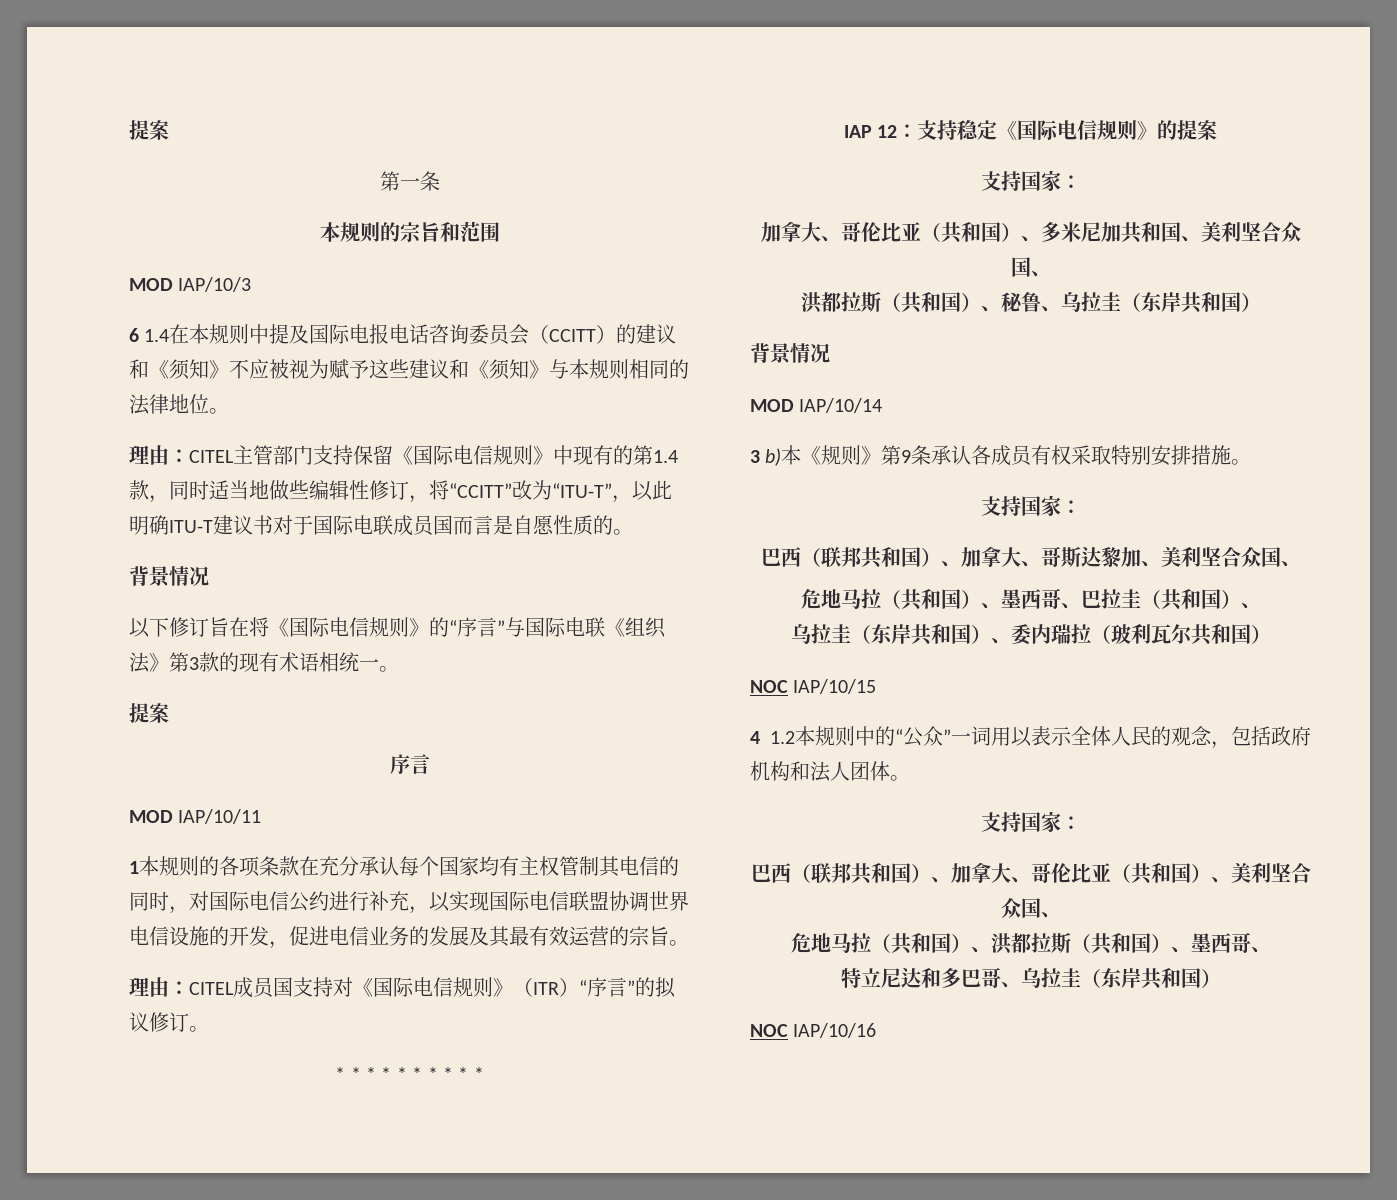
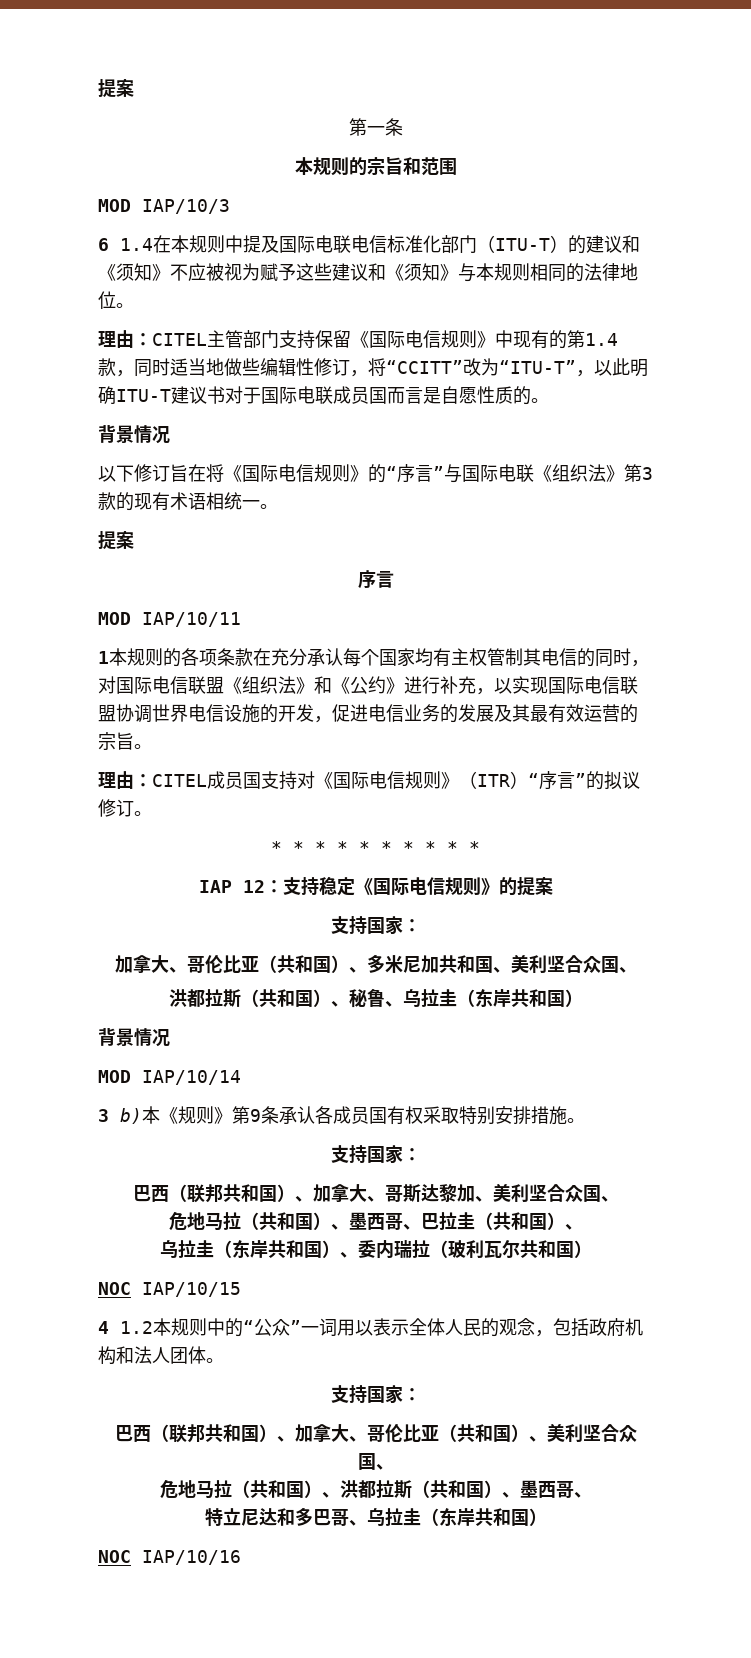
- 6 1.4在本规则中提及国际电报电话咨询委员会（CCITT）的建议和《须知》不应被视为赋予这些建议和《须知》与本规则相同的法律地位。
+ 6 1.4在本规则中提及国际电联电信标准化部门（ITU-T）的建议和《须知》不应被视为赋予这些建议和《须知》与本规则相同的法律地位。
- 1本规则的各项条款在充分承认每个国家均有主权管制其电信的同时，对国际电信公约进行补充，以实现国际电信联盟协调世界电信设施的开发，促进电信业务的发展及其最有效运营的宗旨。
+ 1本规则的各项条款在充分承认每个国家均有主权管制其电信的同时，对国际电信联盟《组织法》和《公约》进行补充，以实现国际电信联盟协调世界电信设施的开发，促进电信业务的发展及其最有效运营的宗旨。
- 3 b)本《规则》第9条承认各成员有权采取特别安排措施。
+ 3 b)本《规则》第9条承认各成员国有权采取特别安排措施。

